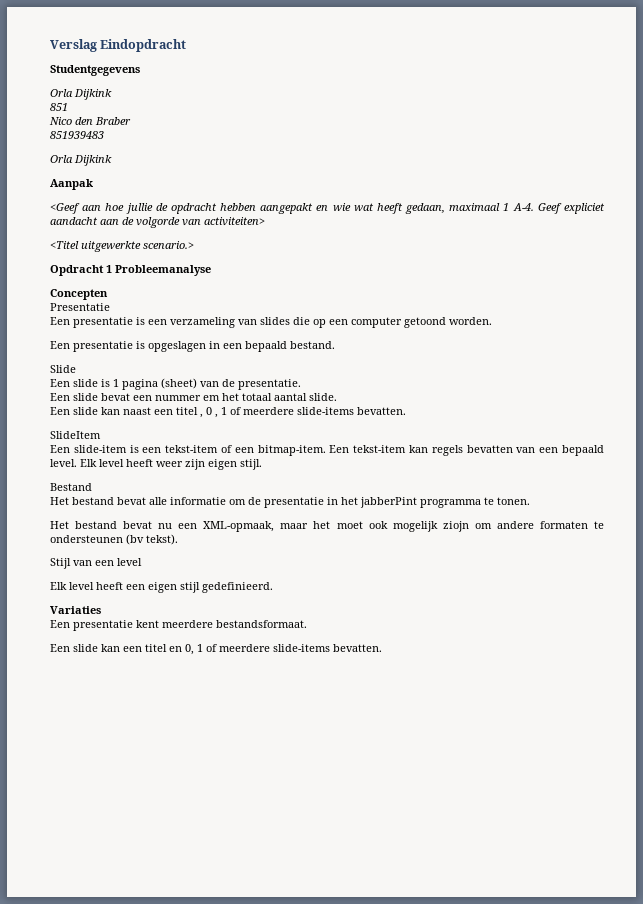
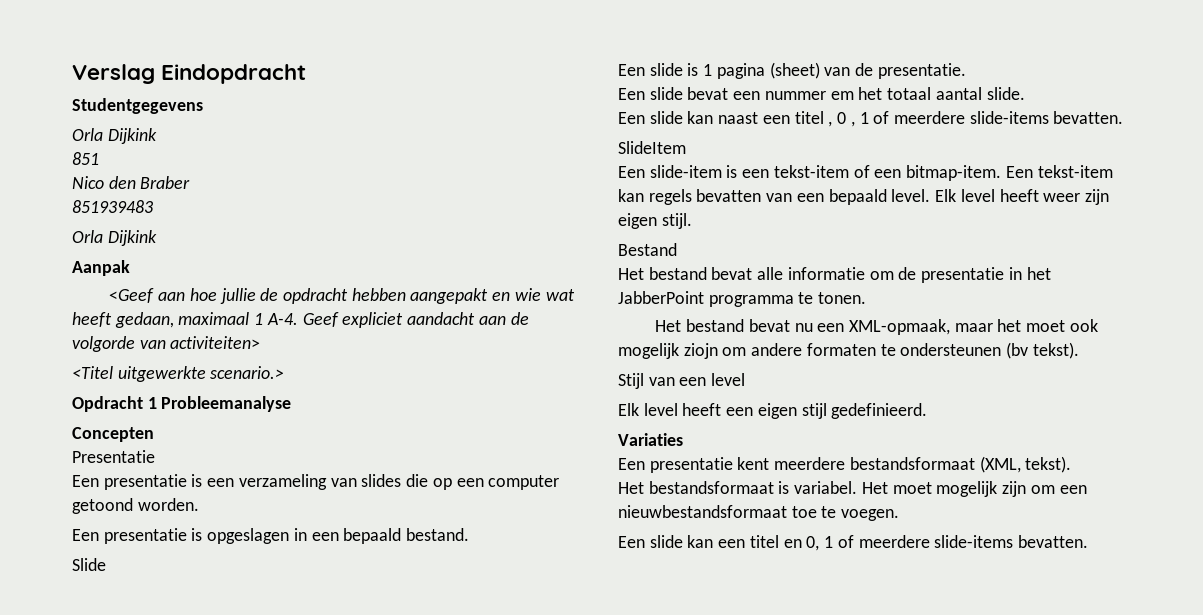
- Het bestand bevat alle informatie om de presentatie in het jabberPint programma te tonen.
+ Het bestand bevat alle informatie om de presentatie in het JabberPoint programma te tonen.
- Een presentatie kent meerdere bestandsformaat.
+ Een presentatie kent meerdere bestandsformaat (XML, tekst).
+ Het bestandsformaat is variabel. Het moet mogelijk zijn om een nieuwbestandsformaat toe te voegen.

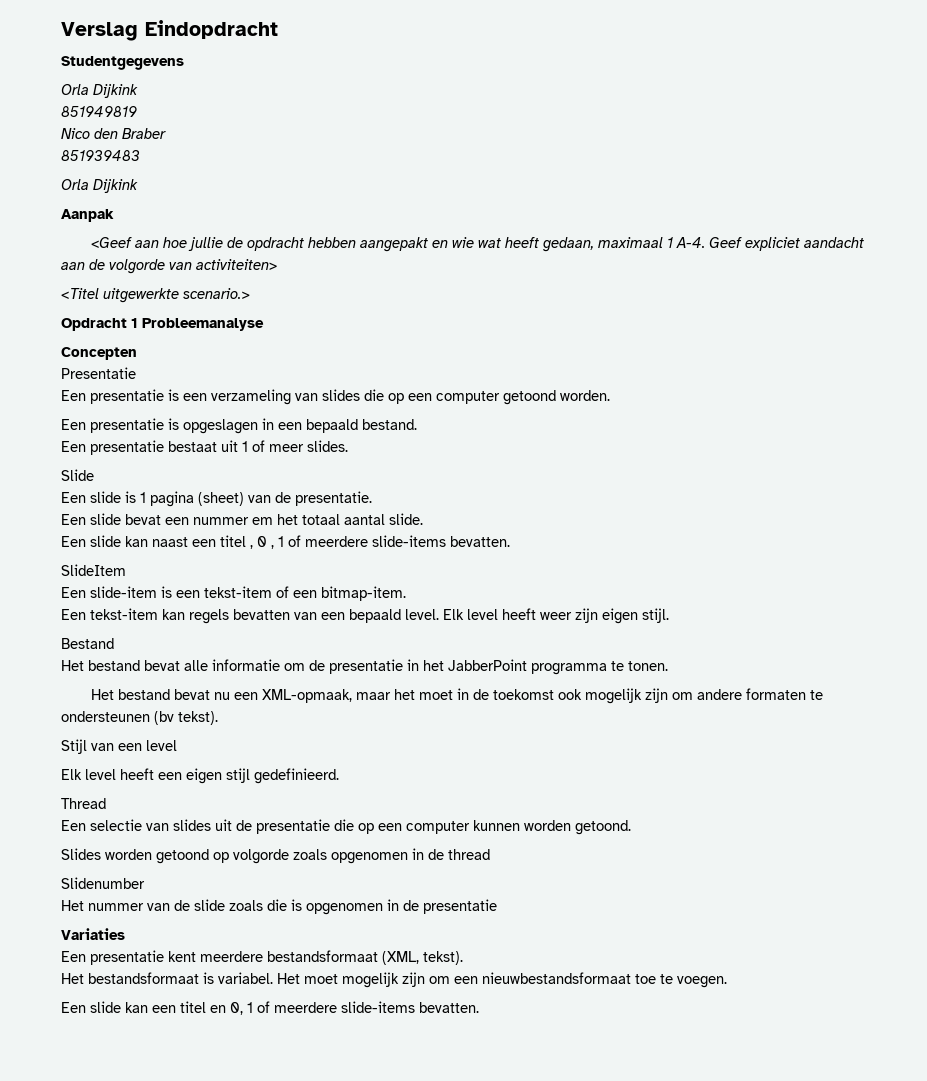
- 851
+ 851949819
+ Een presentatie bestaat uit 1 of meer slides.
- Een slide-item is een tekst-item of een bitmap-item. Een tekst-item kan regels bevatten van een bepaald level.
+ Een slide-item is een tekst-item of een bitmap-item.
+ Een tekst-item kan regels bevatten van een bepaald level.
- Het bestand bevat nu een XML-opmaak, maar het moet ook mogelijk ziojn om andere formaten te ondersteunen (bv tekst).
+ Het bestand bevat nu een XML-opmaak, maar het moet in de toekomst ook mogelijk zijn om andere formaten te ondersteunen (bv tekst).
+ Thread
+ Een selectie van slides uit de presentatie die op een computer kunnen worden getoond.
+ Slides worden getoond op volgorde zoals opgenomen in de thread
+ Slidenumber
+ Het nummer van de slide zoals die is opgenomen in de presentatie

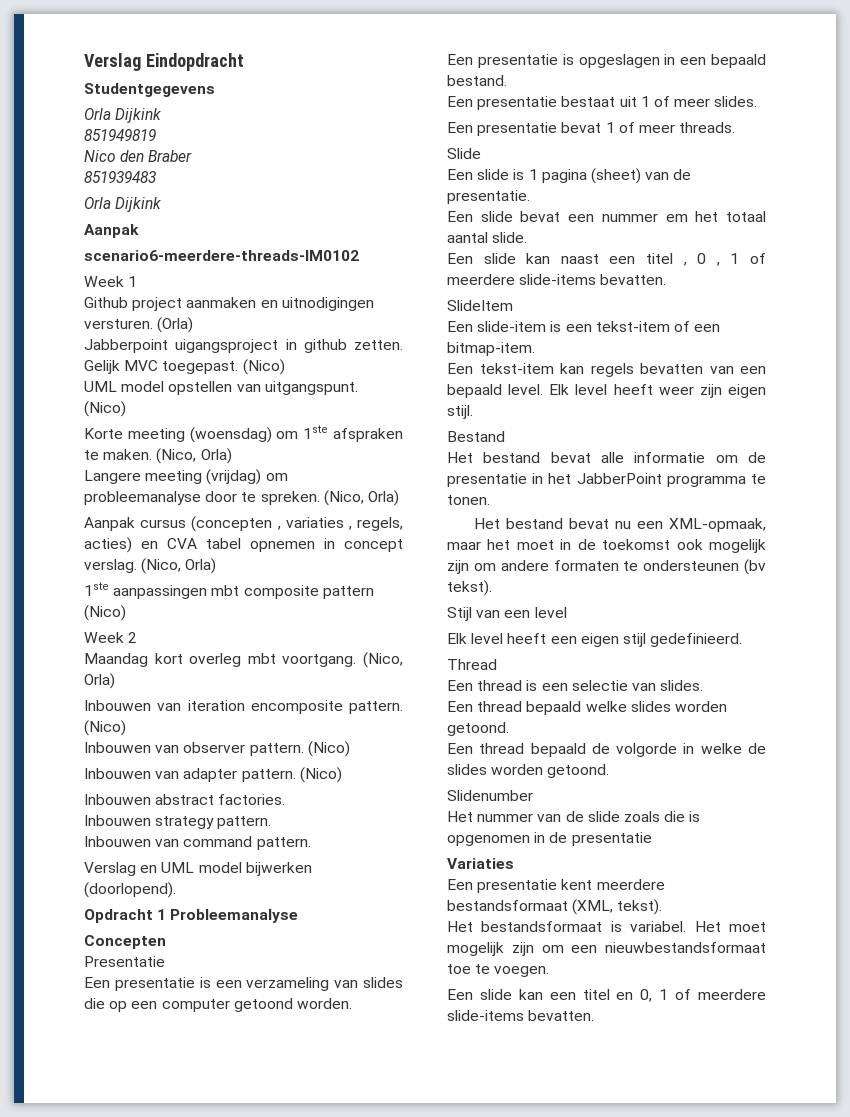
- <Geef aan hoe jullie de opdracht hebben aangepakt en wie wat heeft gedaan, maximaal 1 A-4. Geef expliciet aandacht aan de volgorde van activiteiten>
- <Titel uitgewerkte scenario.>
+ scenario6-meerdere-threads-IM0102
+ Week 1
+ Github project aanmaken en uitnodigingen versturen. (Orla)
+ Jabberpoint uigangsproject in github zetten. Gelijk MVC toegepast. (Nico)
+ UML model opstellen van uitgangspunt. (Nico)
+ Korte meeting (woensdag) om 1ste afspraken te maken. (Nico, Orla)
+ Langere meeting (vrijdag) om probleemanalyse door te spreken. (Nico, Orla)
+ Aanpak cursus (concepten , variaties , regels, acties) en CVA tabel opnemen in concept verslag. (Nico, Orla)
+ 1ste aanpassingen mbt composite pattern (Nico)
+ Week 2
+ Maandag kort overleg mbt voortgang. (Nico, Orla)
+ Inbouwen van iteration encomposite pattern. (Nico)
+ Inbouwen van observer pattern. (Nico)
+ Inbouwen van adapter pattern. (Nico)
+ Inbouwen abstract factories.
+ Inbouwen strategy pattern.
+ Inbouwen van command pattern.
+ Verslag en UML model bijwerken (doorlopend).
+ Een presentatie bevat 1 of meer threads.
- Een selectie van slides uit de presentatie die op een computer kunnen worden getoond.
- Slides worden getoond op volgorde zoals opgenomen in de thread
+ Een thread is een selectie van slides.
+ Een thread bepaald welke slides worden getoond.
+ Een thread bepaald de volgorde in welke de slides worden getoond.

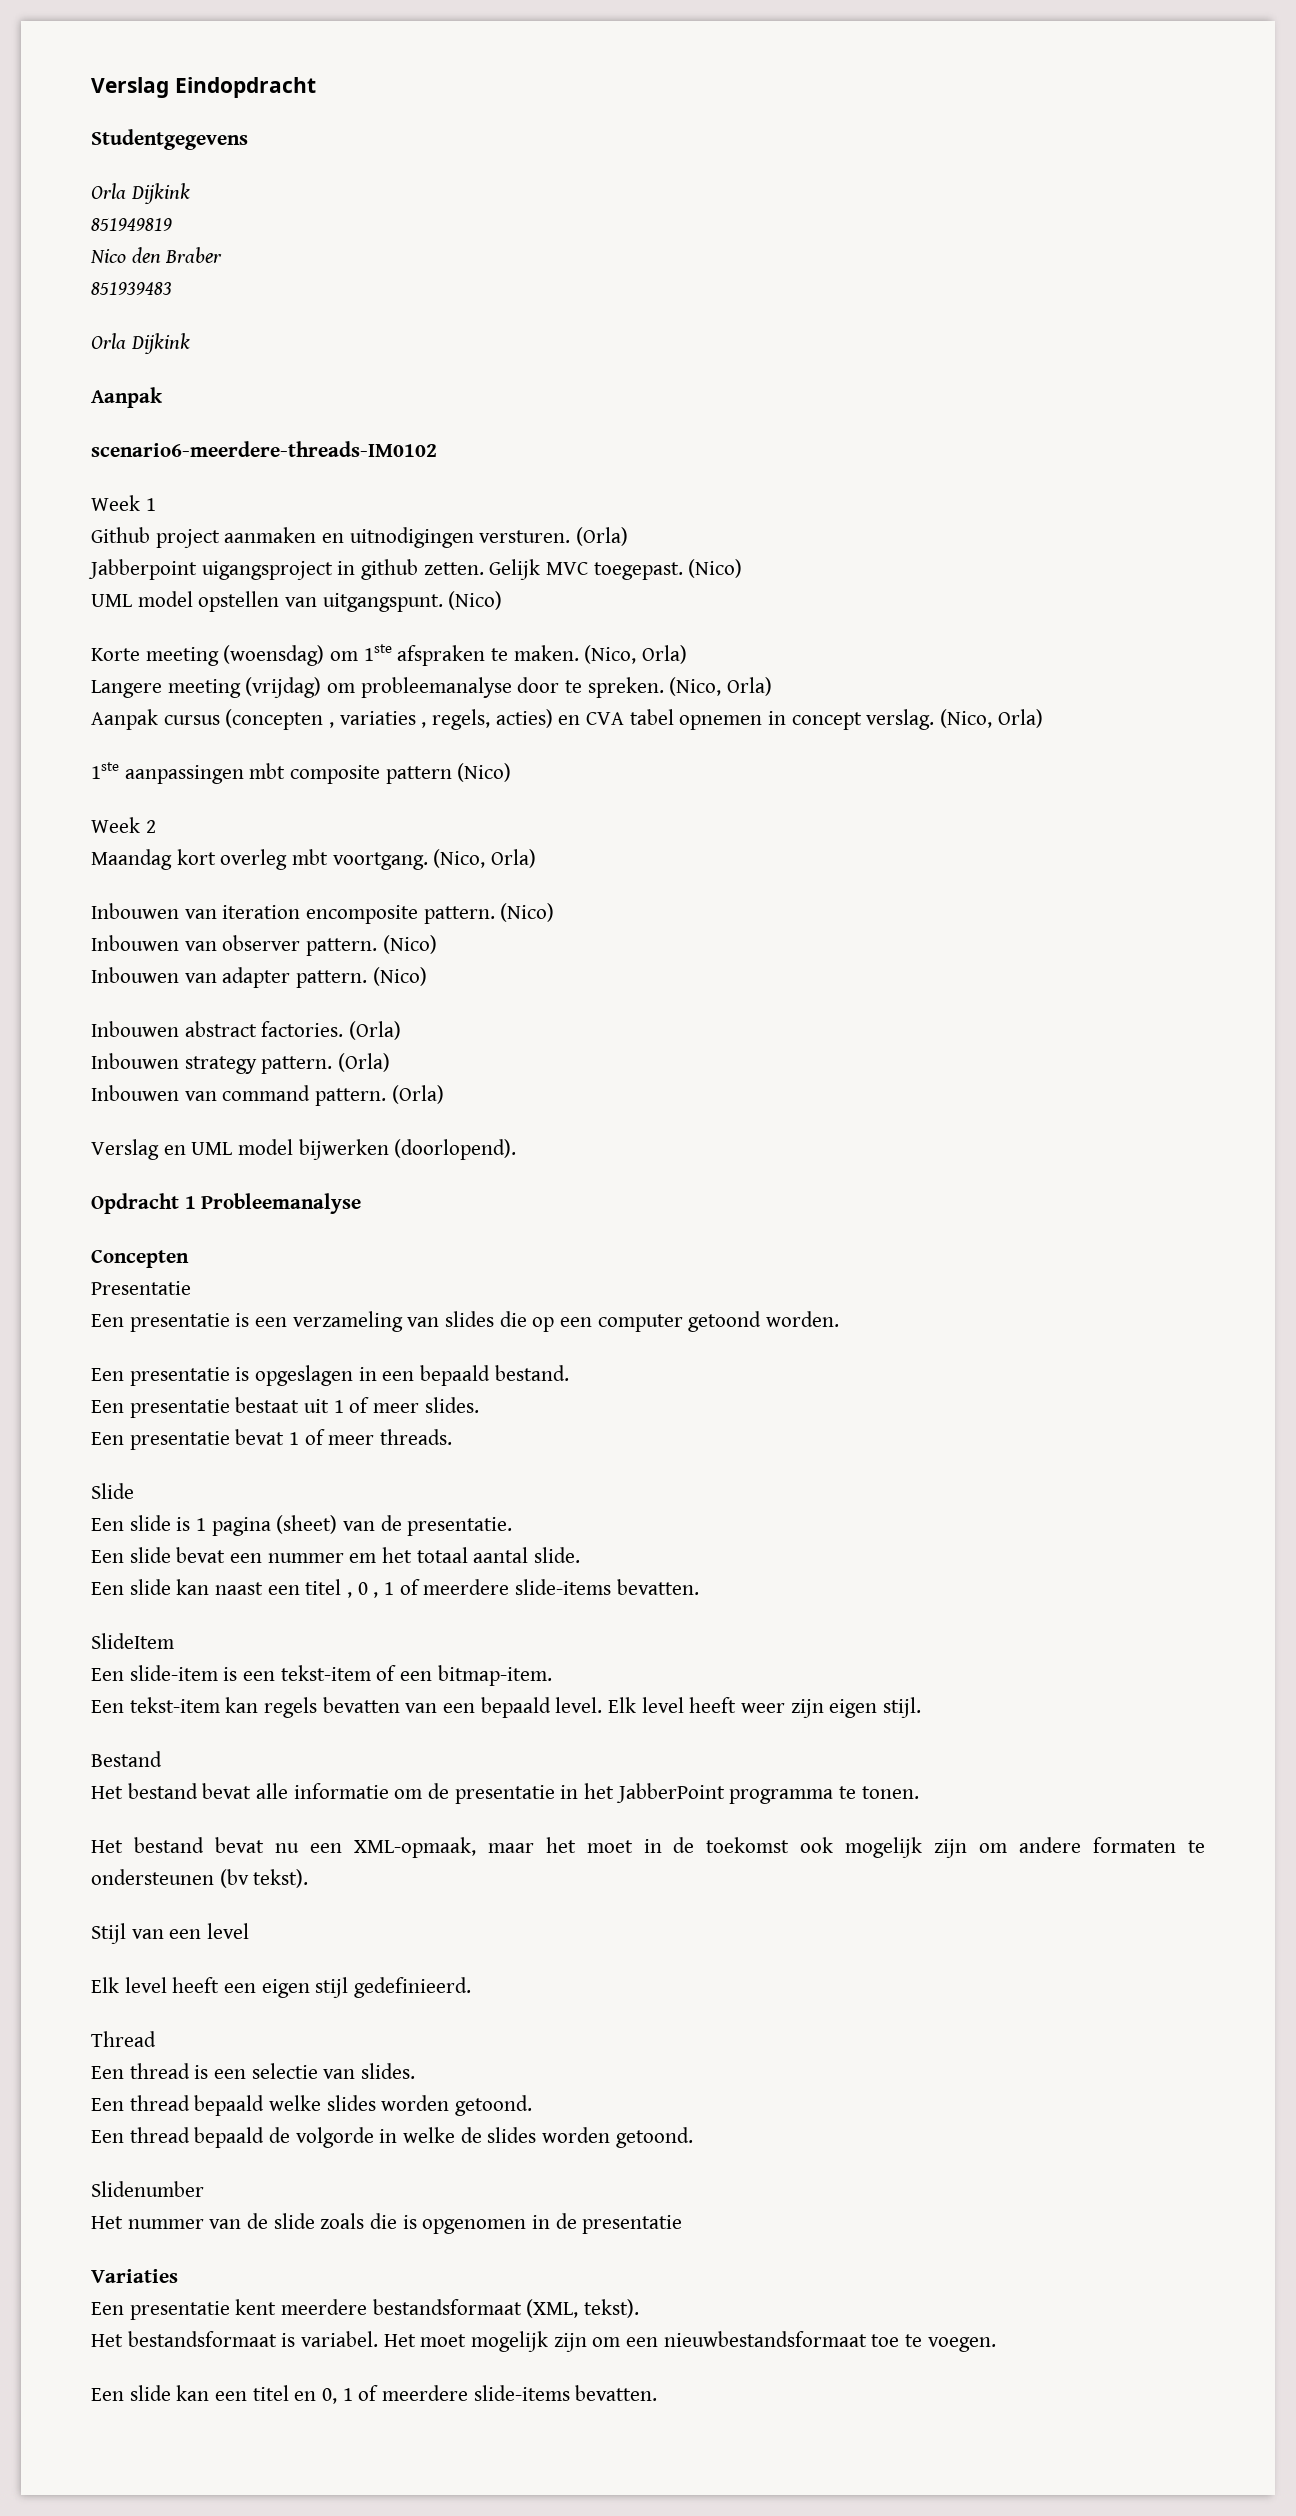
- Inbouwen abstract factories.
+ Inbouwen abstract factories. (Orla)
- Inbouwen strategy pattern.
+ Inbouwen strategy pattern. (Orla)
- Inbouwen van command pattern.
+ Inbouwen van command pattern. (Orla)

